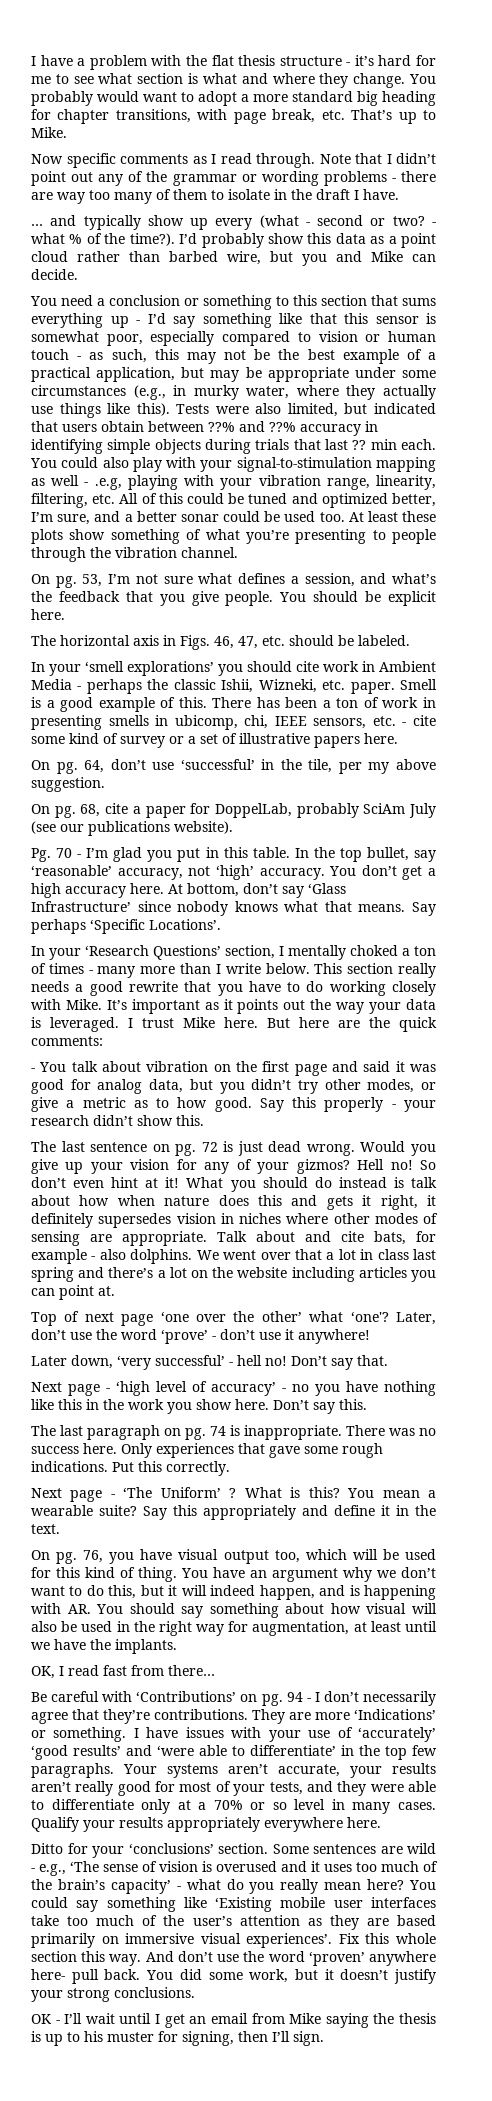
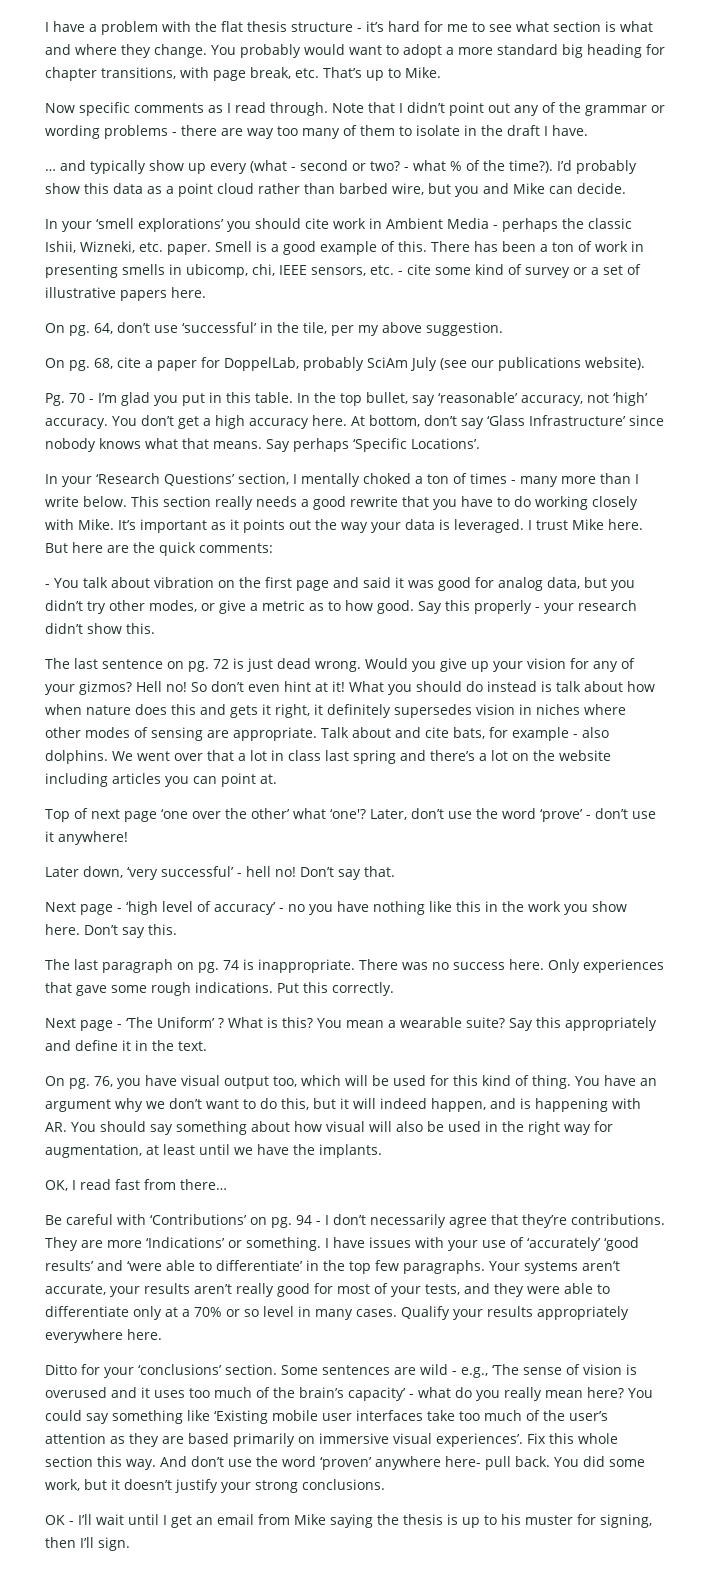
- You need a conclusion or something to this section that sums everything up - I’d say something like that this sensor is somewhat poor, especially compared to vision or human touch - as such, this may not be the best example of a practical application, but may be appropriate under some circumstances (e.g., in murky water, where they actually use things like this). Tests were also limited, but indicated that users obtain between ??% and ??% accuracy in identifying simple objects during trials that last ?? min each. You could also play with your signal-to-stimulation mapping as well - .e.g, playing with your vibration range, linearity, filtering, etc. All of this could be tuned and optimized better, I’m sure, and a better sonar could be used too. At least these plots show something of what you’re presenting to people through the vibration channel.
- On pg. 53, I’m not sure what defines a session, and what’s the feedback that you give people. You should be explicit here.
- The horizontal axis in Figs. 46, 47, etc. should be labeled.

